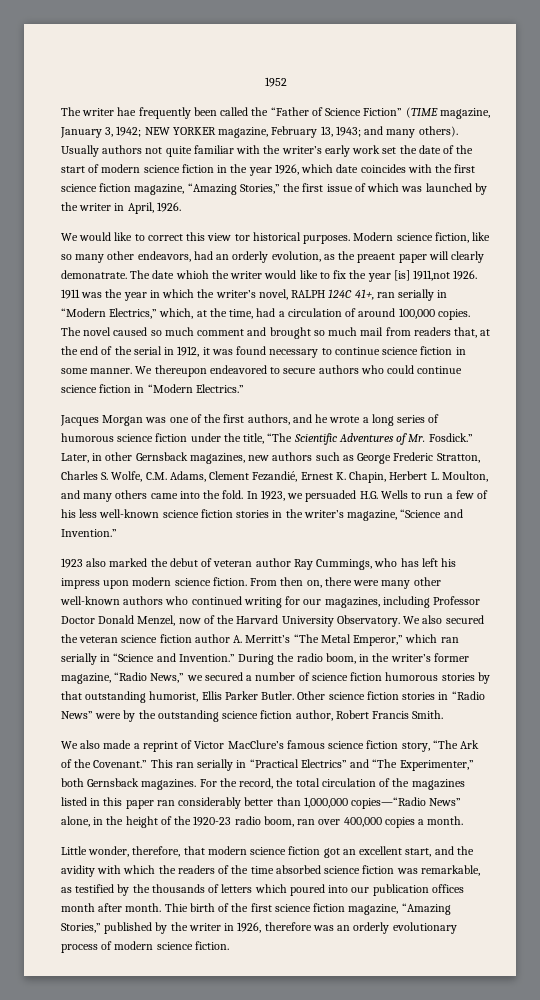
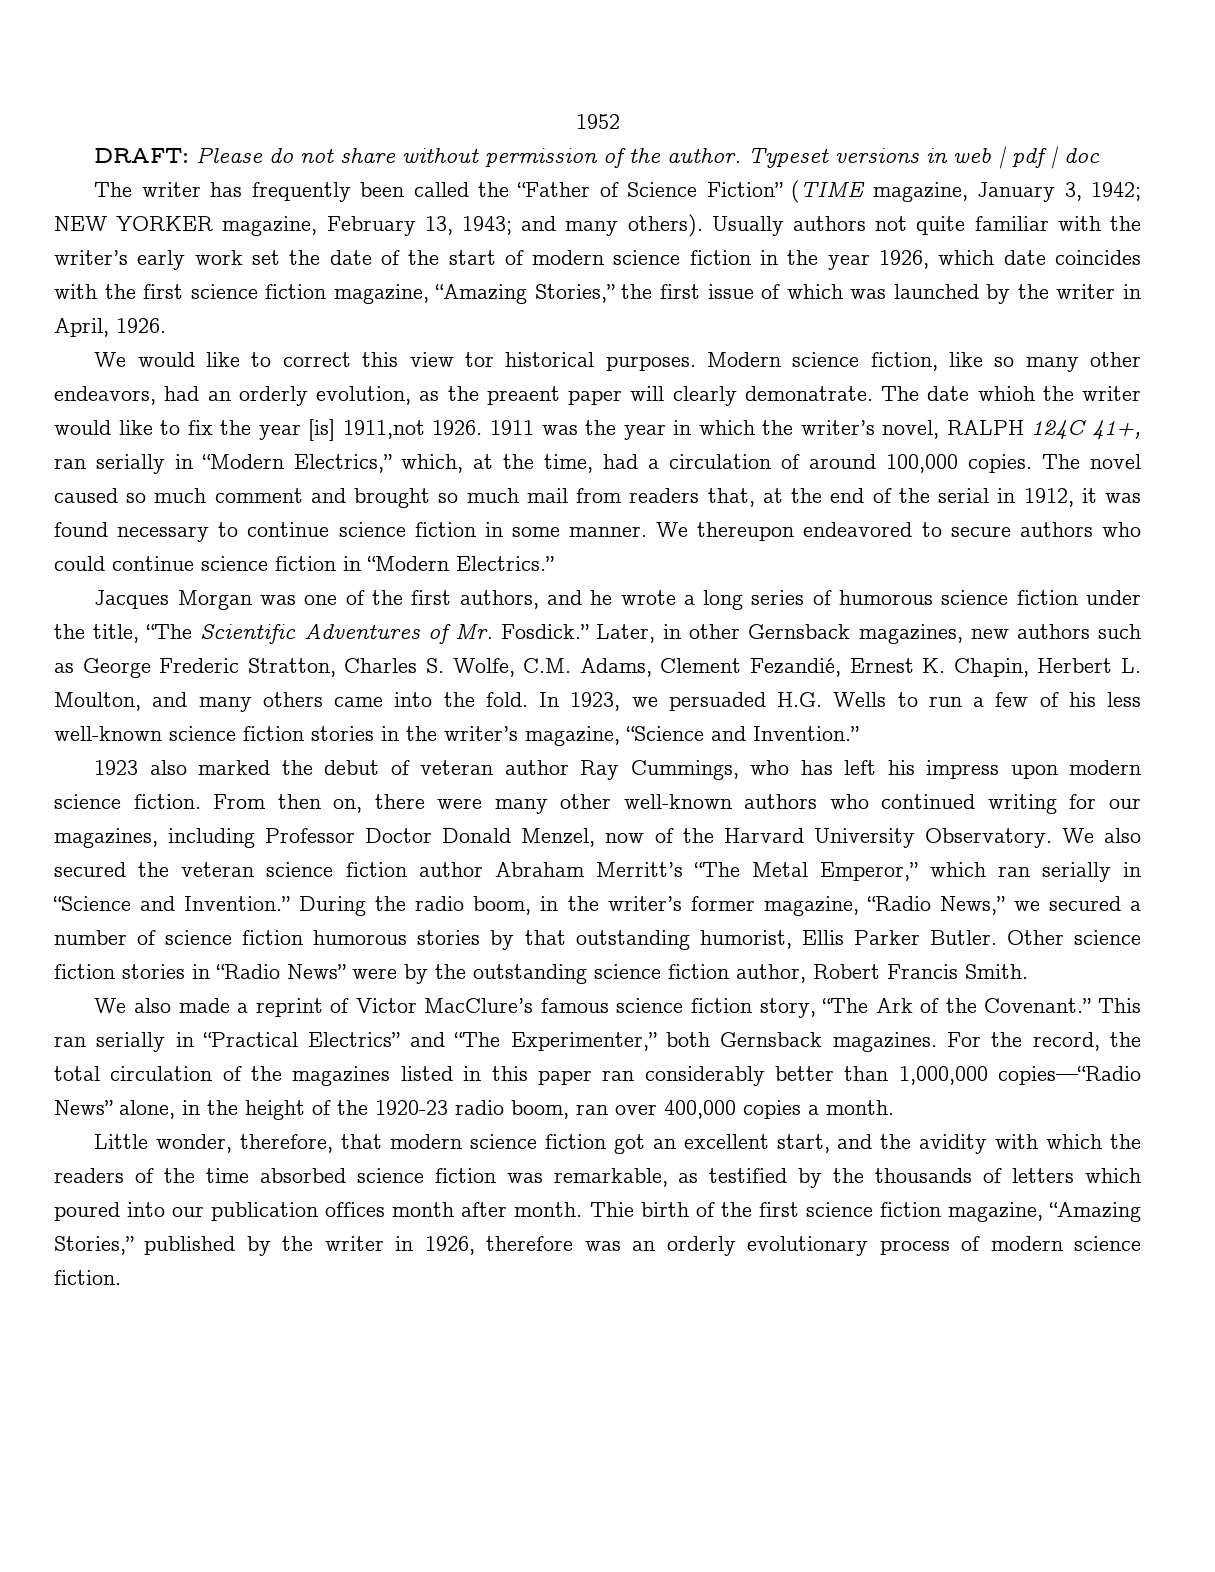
+ DRAFT: Please do not share without permission of the author. Typeset versions in web | pdf | doc
- The writer hae frequently been called the “Father of Science Fiction” (TIME magazine, January 3, 1942; NEW YORKER magazine, February 13, 1943; and many others).
+ The writer has frequently been called the “Father of Science Fiction” (TIME magazine, January 3, 1942; NEW YORKER magazine, February 13, 1943; and many others).
- We also secured the veteran science fiction author A. Merritt’s “The Metal Emperor,” which ran serially in “Science and Invention.”
+ We also secured the veteran science fiction author Abraham Merritt’s “The Metal Emperor,” which ran serially in “Science and Invention.”

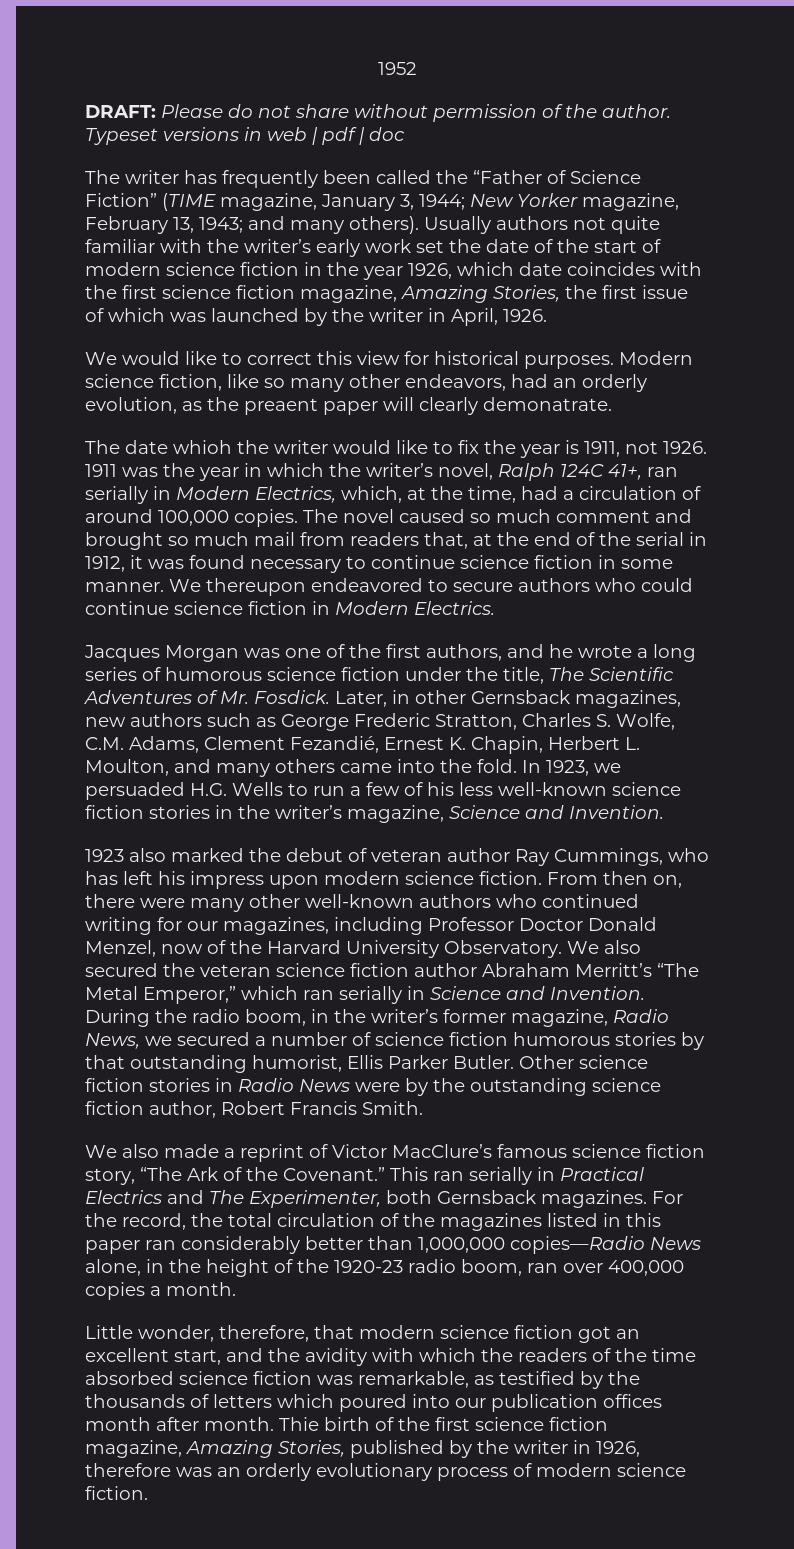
- The writer has frequently been called the “Father of Science Fiction” (TIME magazine, January 3, 1942; NEW YORKER magazine, February 13, 1943; and many others).
+ The writer has frequently been called the “Father of Science Fiction” (TIME magazine, January 3, 1944; New Yorker magazine, February 13, 1943; and many others).
- Usually authors not quite familiar with the writer’s early work set the date of the start of modern science fiction in the year 1926, which date coincides with the first science fiction magazine, “Amazing Stories,” the first issue of which was launched by the writer in April, 1926.
+ Usually authors not quite familiar with the writer’s early work set the date of the start of modern science fiction in the year 1926, which date coincides with the first science fiction magazine, Amazing Stories, the first issue of which was launched by the writer in April, 1926.
- We would like to correct this view tor historical purposes.
+ We would like to correct this view for historical purposes.
- Modern science fiction, like so many other endeavors, had an orderly evolution, as the preaent paper will clearly demonatrate. The date whioh the writer would like to fix the year [is] 1911,not 1926.
+ Modern science fiction, like so many other endeavors, had an orderly evolution, as the preaent paper will clearly demonatrate.
+ The date whioh the writer would like to fix the year is 1911, not 1926.
- 1911 was the year in which the writer’s novel, RALPH 124C 41+, ran serially in “Modern Electrics,” which, at the time, had a circulation of around 100,000 copies.
+ 1911 was the year in which the writer’s novel, Ralph 124C 41+, ran serially in Modern Electrics, which, at the time, had a circulation of around 100,000 copies.
- We thereupon endeavored to secure authors who could continue science fiction in “Modern Electrics.”
+ We thereupon endeavored to secure authors who could continue science fiction in Modern Electrics.
- Jacques Morgan was one of the first authors, and he wrote a long series of humorous science fiction under the title, “The Scientific Adventures of Mr. Fosdick.”
+ Jacques Morgan was one of the first authors, and he wrote a long series of humorous science fiction under the title, The Scientific Adventures of Mr. Fosdick.
- In 1923, we persuaded H.G. Wells to run a few of his less well-known science fiction stories in the writer’s magazine, “Science and Invention.”
+ In 1923, we persuaded H.G. Wells to run a few of his less well-known science fiction stories in the writer’s magazine, Science and Invention.
- We also secured the veteran science fiction author Abraham Merritt’s “The Metal Emperor,” which ran serially in “Science and Invention.”
+ We also secured the veteran science fiction author Abraham Merritt’s “The Metal Emperor,” which ran serially in Science and Invention.
- During the radio boom, in the writer’s former magazine, “Radio News,” we secured a number of science fiction humorous stories by that outstanding humorist, Ellis Parker Butler.
+ During the radio boom, in the writer’s former magazine, Radio News, we secured a number of science fiction humorous stories by that outstanding humorist, Ellis Parker Butler.
- Other science fiction stories in “Radio News” were by the outstanding science fiction author, Robert Francis Smith.
+ Other science fiction stories in Radio News were by the outstanding science fiction author, Robert Francis Smith.
- This ran serially in “Practical Electrics” and “The Experimenter,” both Gernsback magazines.
+ This ran serially in Practical Electrics and The Experimenter, both Gernsback magazines.
- For the record, the total circulation of the magazines listed in this paper ran considerably better than 1,000,000 copies—“Radio News” alone, in the height of the 1920-23 radio boom, ran over 400,000 copies a month.
+ For the record, the total circulation of the magazines listed in this paper ran considerably better than 1,000,000 copies—Radio News alone, in the height of the 1920-23 radio boom, ran over 400,000 copies a month.
- Thie birth of the first science fiction magazine, “Amazing Stories,” published by the writer in 1926, therefore was an orderly evolutionary process of modern science fiction.
+ Thie birth of the first science fiction magazine, Amazing Stories, published by the writer in 1926, therefore was an orderly evolutionary process of modern science fiction.

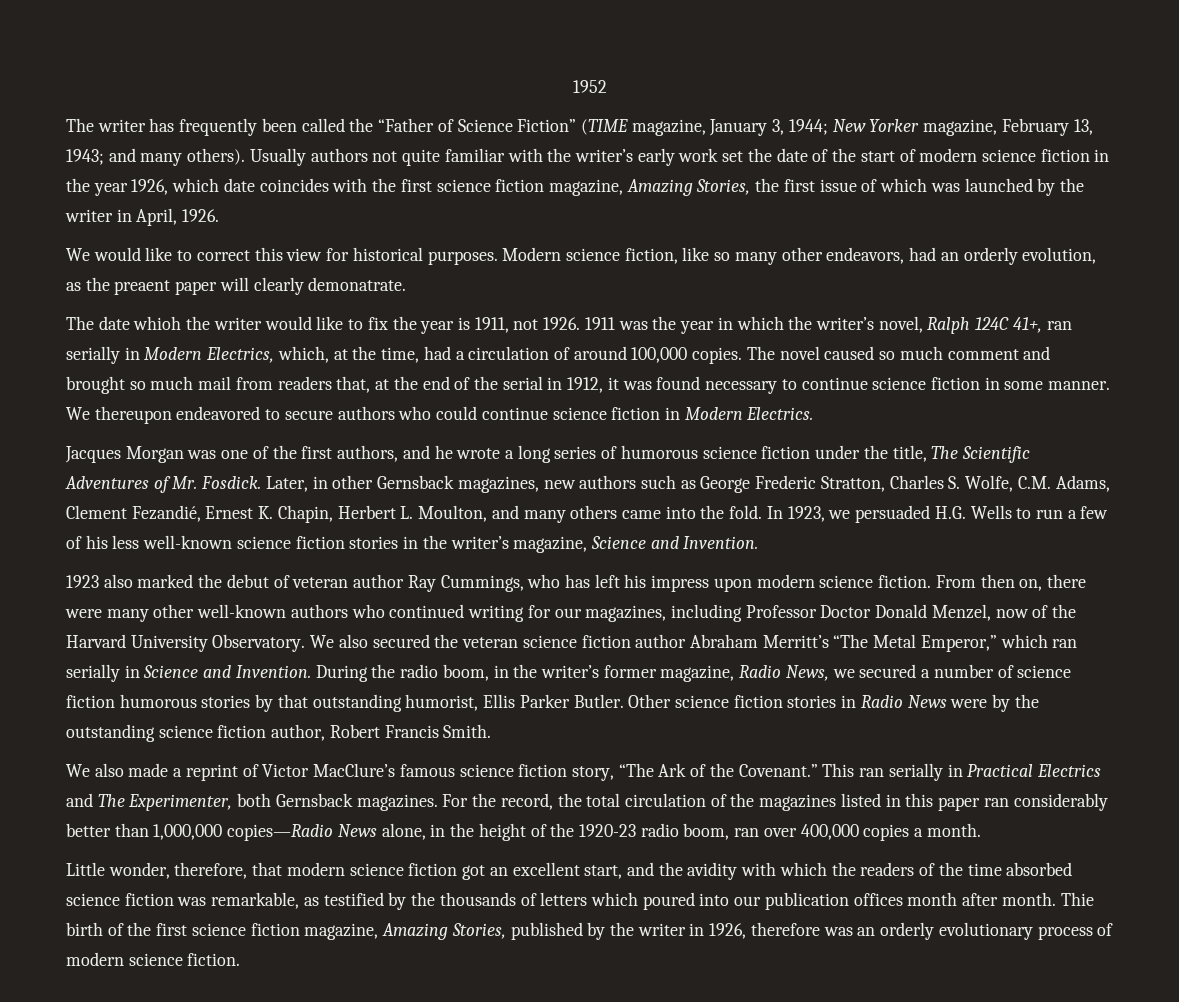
- DRAFT: Please do not share without permission of the author. Typeset versions in web | pdf | doc

